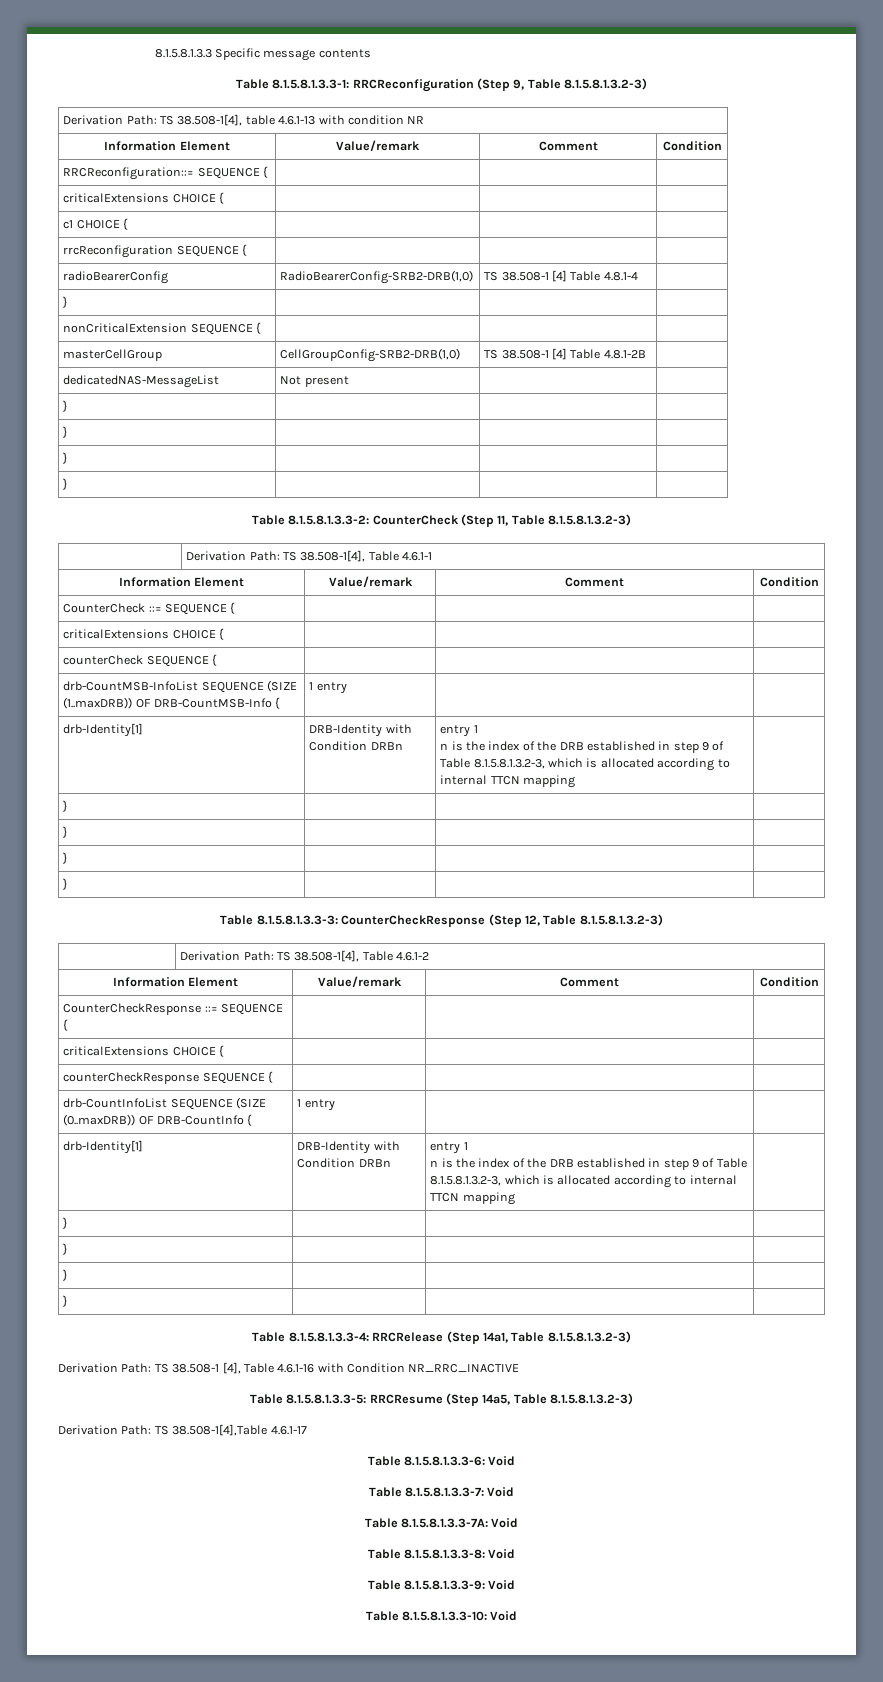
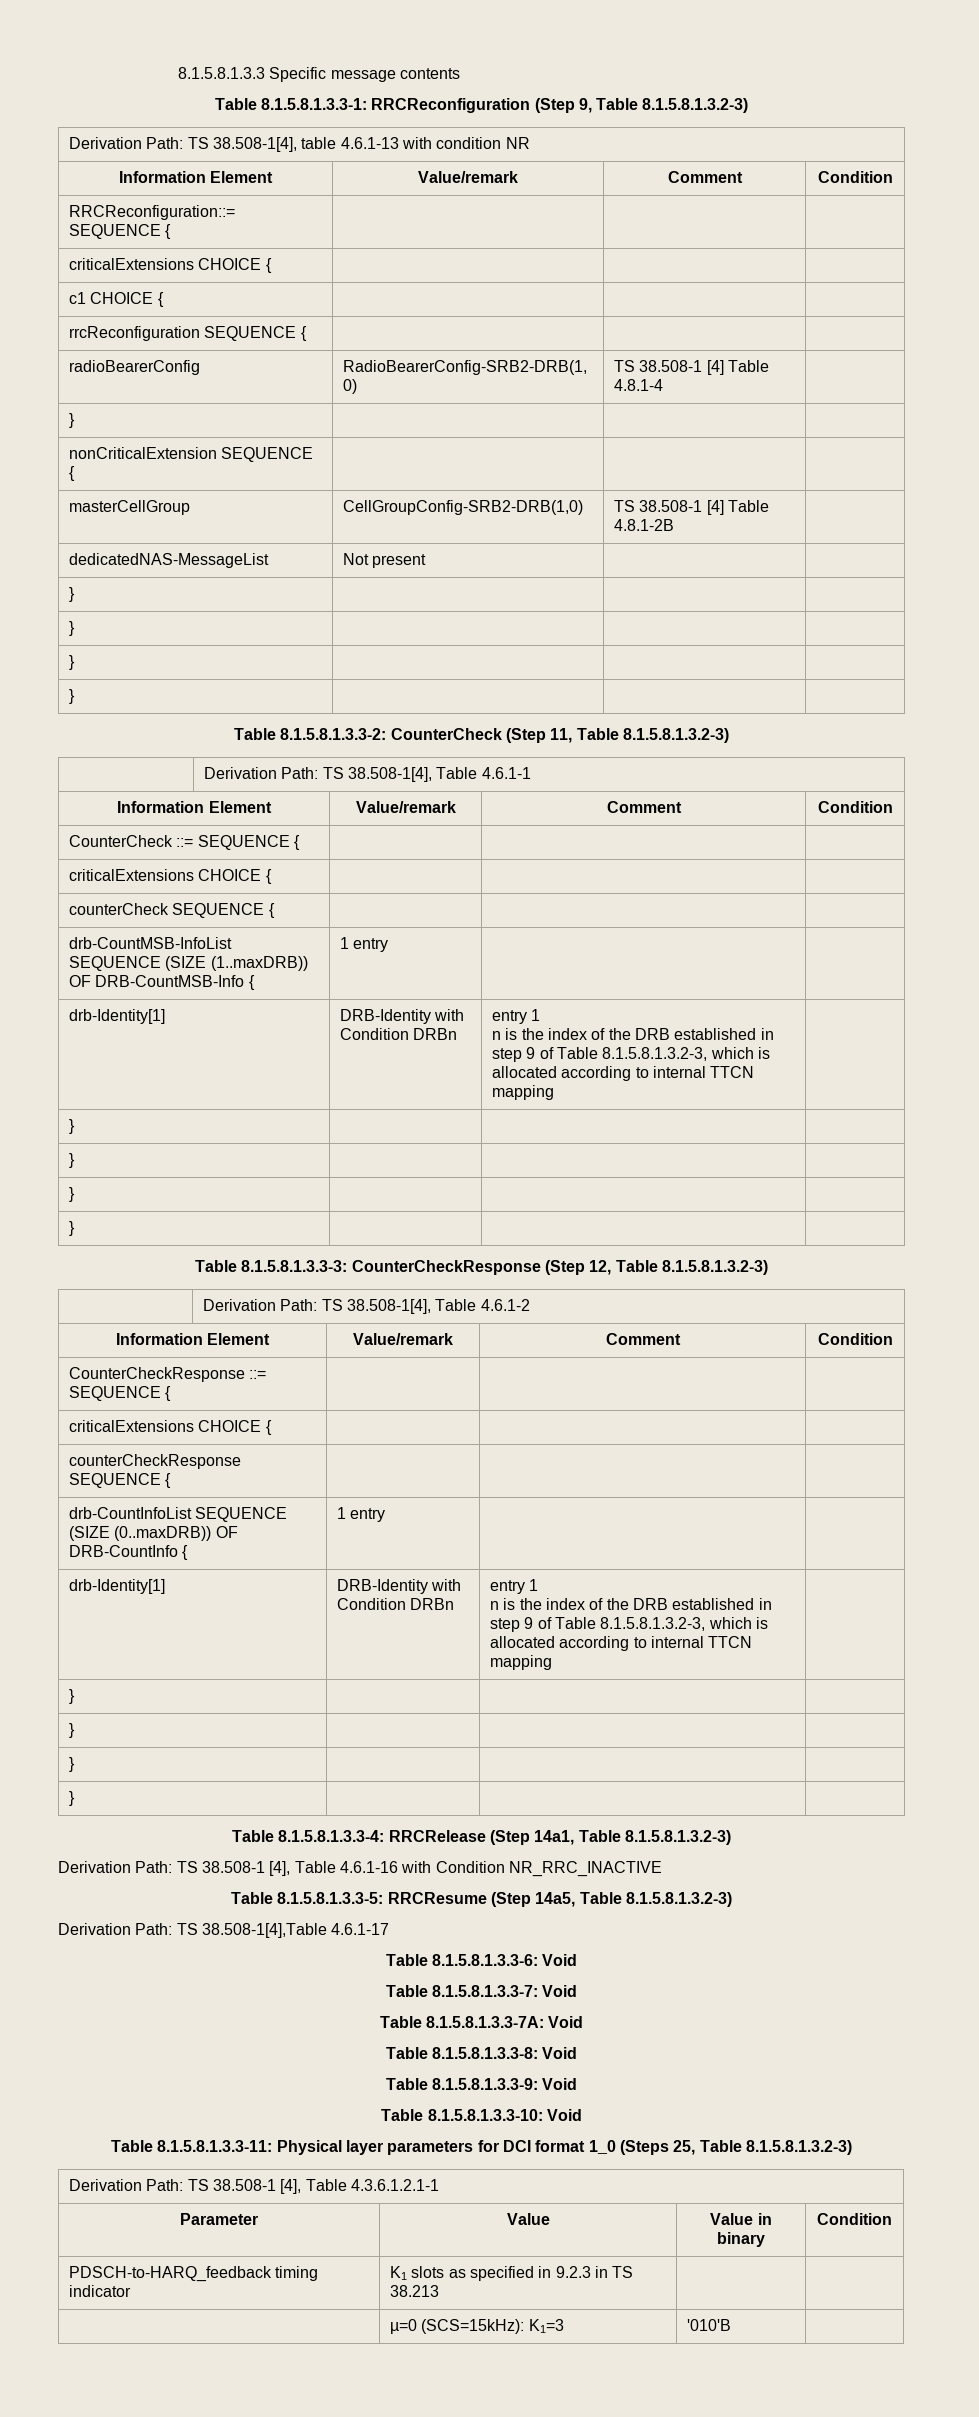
+ Table 8.1.5.8.1.3.3-11: Physical layer parameters for DCI format 1_0 (Steps 25, Table 8.1.5.8.1.3.2-3)
+ Derivation Path: TS 38.508-1 [4], Table 4.3.6.1.2.1-1
+ Parameter | Value | Value in binary | Condition
+ PDSCH-to-HARQ_feedback timing indicator | K1 slots as specified in 9.2.3 in TS 38.213 | |
+ | µ=0 (SCS=15kHz): K1=3 | '010'B |

